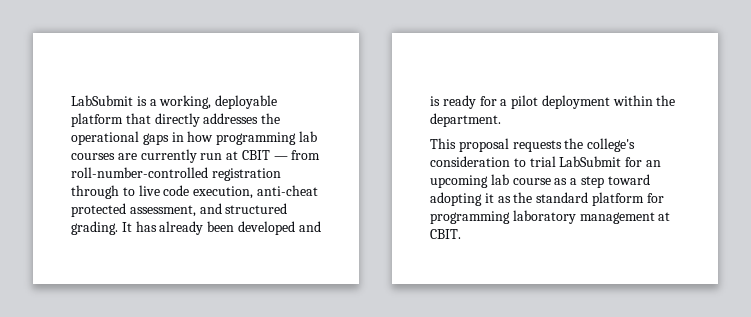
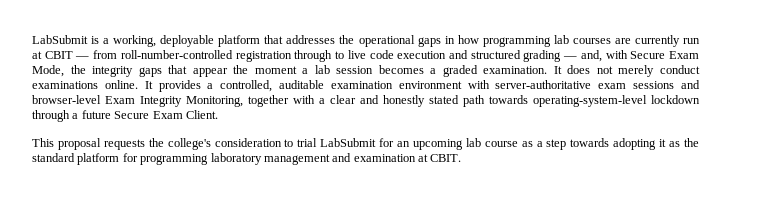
- LabSubmit is a working, deployable platform that directly addresses the operational gaps in how programming lab courses are currently run at CBIT — from roll-number-controlled registration through to live code execution, anti-cheat protected assessment, and structured grading. It has already been developed and is ready for a pilot deployment within the department.
+ LabSubmit is a working, deployable platform that addresses the operational gaps in how programming lab courses are currently run at CBIT — from roll-number-controlled registration through to live code execution and structured grading — and, with Secure Exam Mode, the integrity gaps that appear the moment a lab session becomes a graded examination. It does not merely conduct examinations online. It provides a controlled, auditable examination environment with server-authoritative exam sessions and browser-level Exam Integrity Monitoring, together with a clear and honestly stated path towards operating-system-level lockdown through a future Secure Exam Client.
- This proposal requests the college's consideration to trial LabSubmit for an upcoming lab course as a step toward adopting it as the standard platform for programming laboratory management at CBIT.
+ This proposal requests the college's consideration to trial LabSubmit for an upcoming lab course as a step towards adopting it as the standard platform for programming laboratory management and examination at CBIT.

